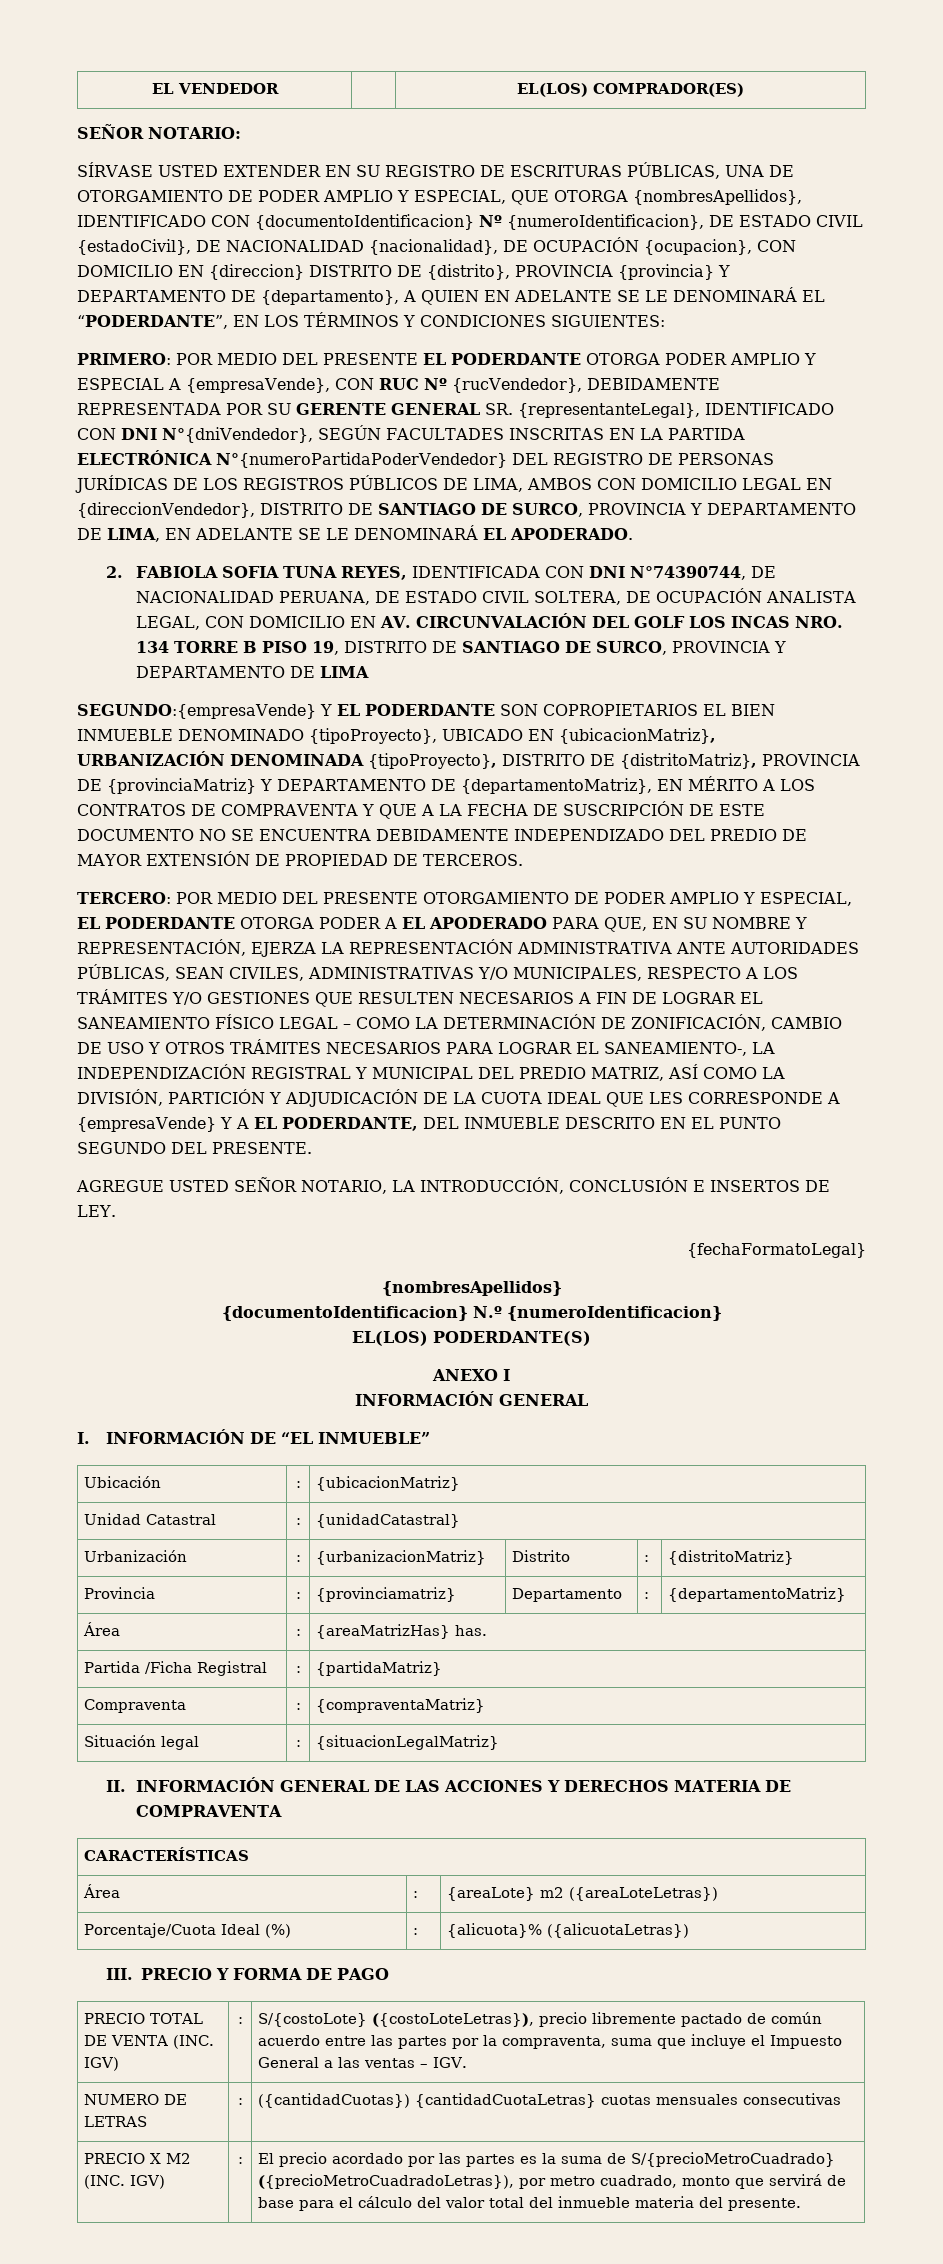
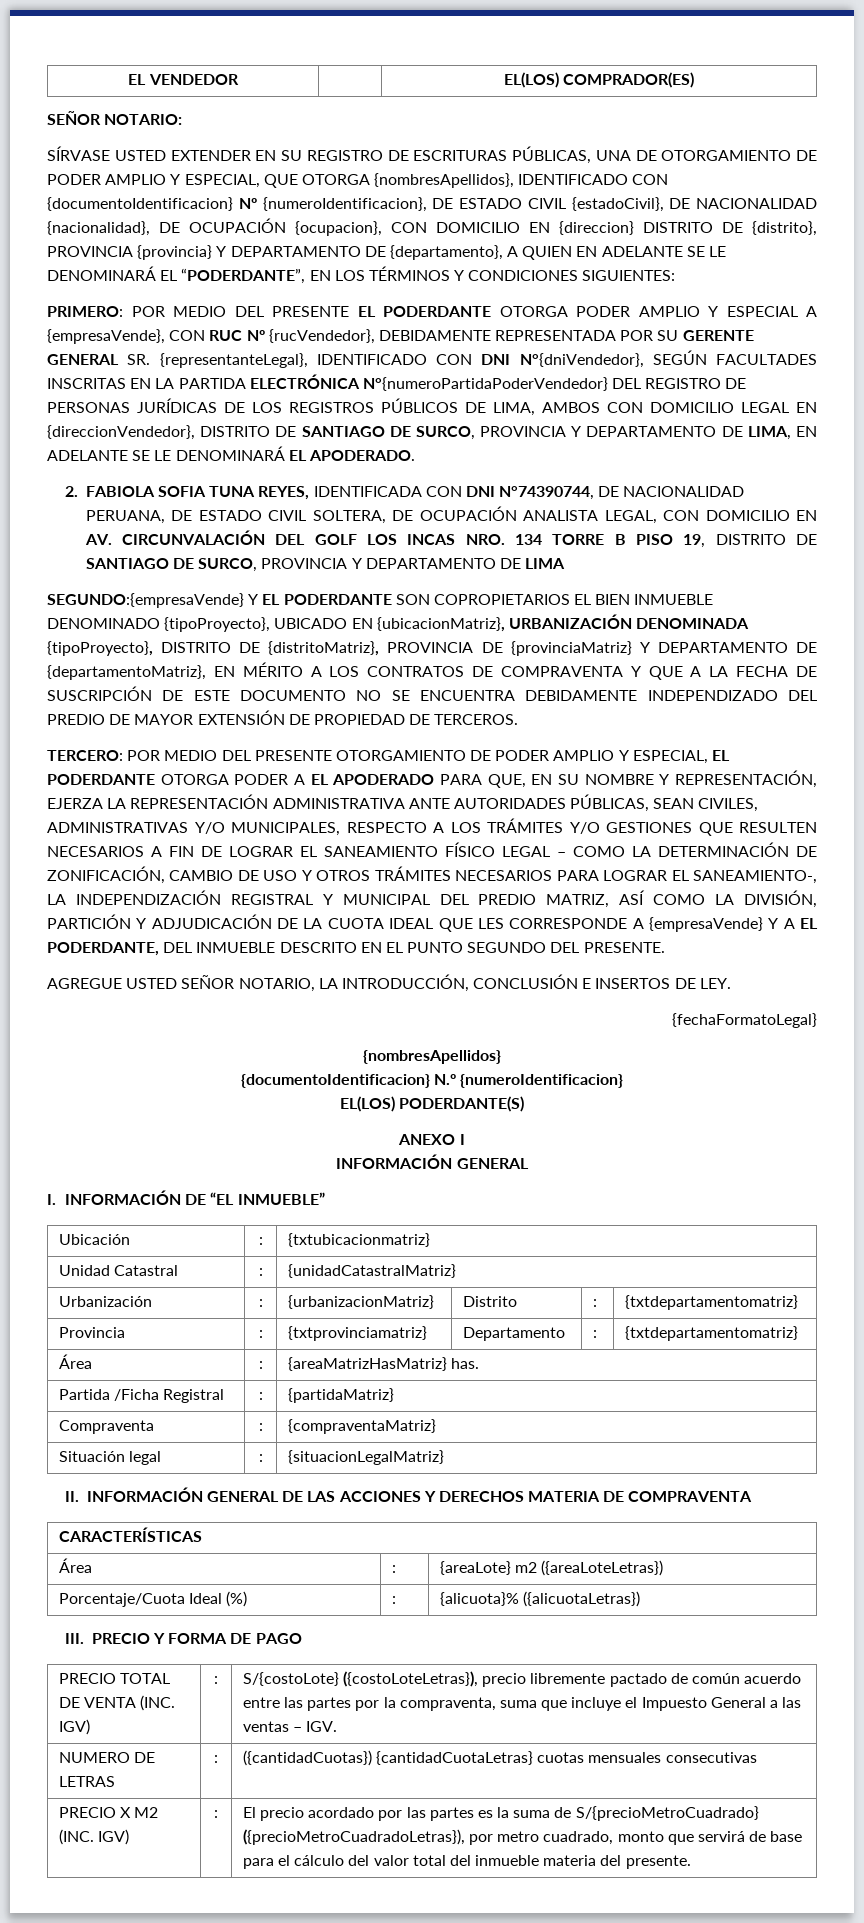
- Ubicación | : | {ubicacionMatriz}
+ Ubicación | : | {txtubicacionmatriz}
- Unidad Catastral | : | {unidadCatastral}
+ Unidad Catastral | : | {unidadCatastralMatriz}
- Urbanización | : | {urbanizacionMatriz} | Distrito | : | {distritoMatriz}
+ Urbanización | : | {urbanizacionMatriz} | Distrito | : | {txtdepartamentomatriz}
- Provincia | : | {provinciamatriz} | Departamento | : | {departamentoMatriz}
- Área | : | {areaMatrizHas} has.
+ Provincia | : | {txtprovinciamatriz} | Departamento | : | {txtdepartamentomatriz}
+ Área | : | {areaMatrizHasMatriz} has.

